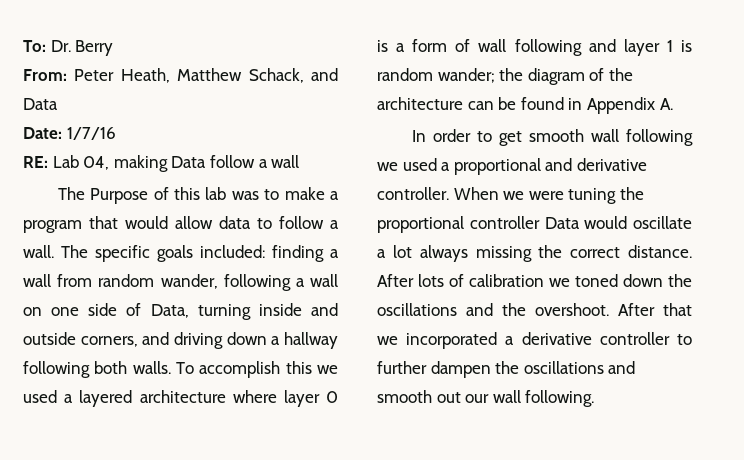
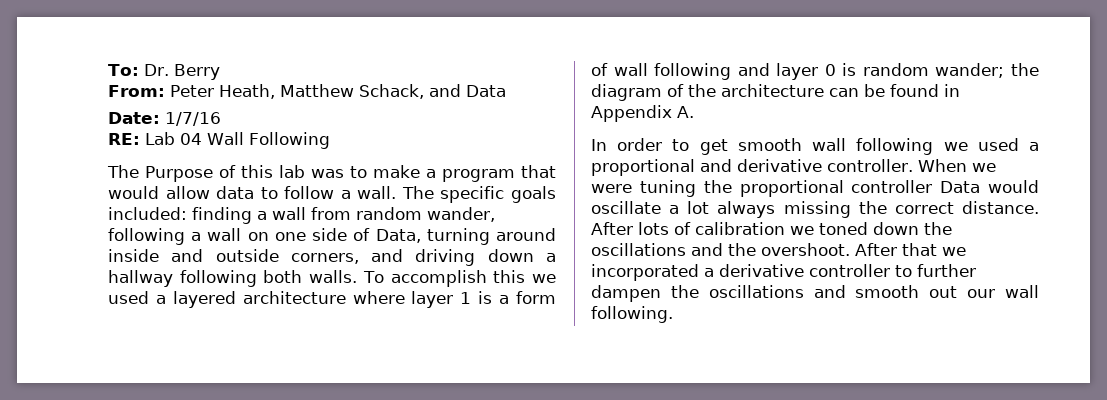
- RE: Lab 04, making Data follow a wall
+ RE: Lab 04 Wall Following
- The specific goals included: finding a wall from random wander, following a wall on one side of Data, turning inside and outside corners, and driving down a hallway following both walls.
+ The specific goals included: finding a wall from random wander, following a wall on one side of Data, turning around inside and outside corners, and driving down a hallway following both walls.
- To accomplish this we used a layered architecture where layer 0 is a form of wall following and layer 1 is random wander; the diagram of the architecture can be found in Appendix A.
+ To accomplish this we used a layered architecture where layer 1 is a form of wall following and layer 0 is random wander; the diagram of the architecture can be found in Appendix A.

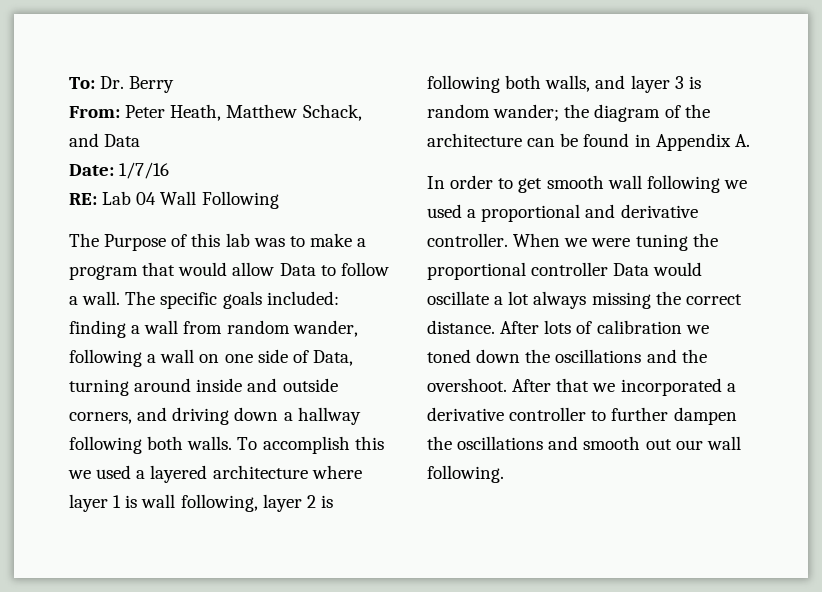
- The Purpose of this lab was to make a program that would allow data to follow a wall.
+ The Purpose of this lab was to make a program that would allow Data to follow a wall.
- To accomplish this we used a layered architecture where layer 1 is a form of wall following and layer 0 is random wander; the diagram of the architecture can be found in Appendix A.
+ To accomplish this we used a layered architecture where layer 1 is wall following, layer 2 is following both walls, and layer 3 is random wander; the diagram of the architecture can be found in Appendix A.

